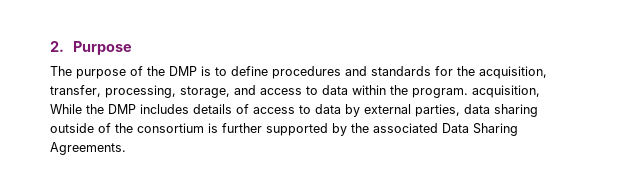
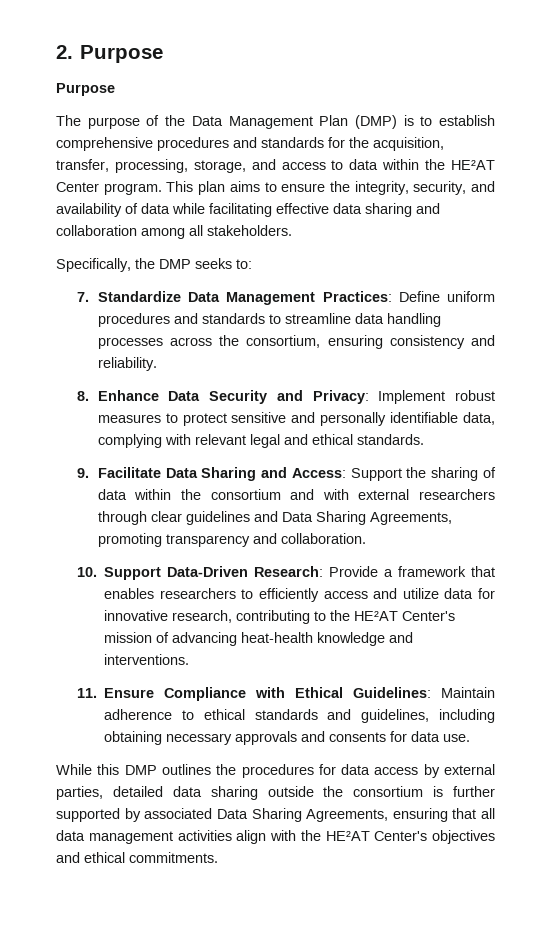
  2. Purpose
+ Purpose
- The purpose of the DMP is to define procedures and standards for the acquisition, transfer, processing, storage, and access to data within the program. acquisition, While the DMP includes details of access to data by external parties, data sharing outside of the consortium is further supported by the associated Data Sharing Agreements.
+ The purpose of the Data Management Plan (DMP) is to establish comprehensive procedures and standards for the acquisition, transfer, processing, storage, and access to data within the HE²AT Center program. This plan aims to ensure the integrity, security, and availability of data while facilitating effective data sharing and collaboration among all stakeholders.
+ Specifically, the DMP seeks to:
+ 7. Standardize Data Management Practices: Define uniform procedures and standards to streamline data handling processes across the consortium, ensuring consistency and reliability.
+ 8. Enhance Data Security and Privacy: Implement robust measures to protect sensitive and personally identifiable data, complying with relevant legal and ethical standards.
+ 9. Facilitate Data Sharing and Access: Support the sharing of data within the consortium and with external researchers through clear guidelines and Data Sharing Agreements, promoting transparency and collaboration.
+ 10. Support Data-Driven Research: Provide a framework that enables researchers to efficiently access and utilize data for innovative research, contributing to the HE²AT Center's mission of advancing heat-health knowledge and interventions.
+ 11. Ensure Compliance with Ethical Guidelines: Maintain adherence to ethical standards and guidelines, including obtaining necessary approvals and consents for data use.
+ While this DMP outlines the procedures for data access by external parties, detailed data sharing outside the consortium is further supported by associated Data Sharing Agreements, ensuring that all data management activities align with the HE²AT Center's objectives and ethical commitments.

